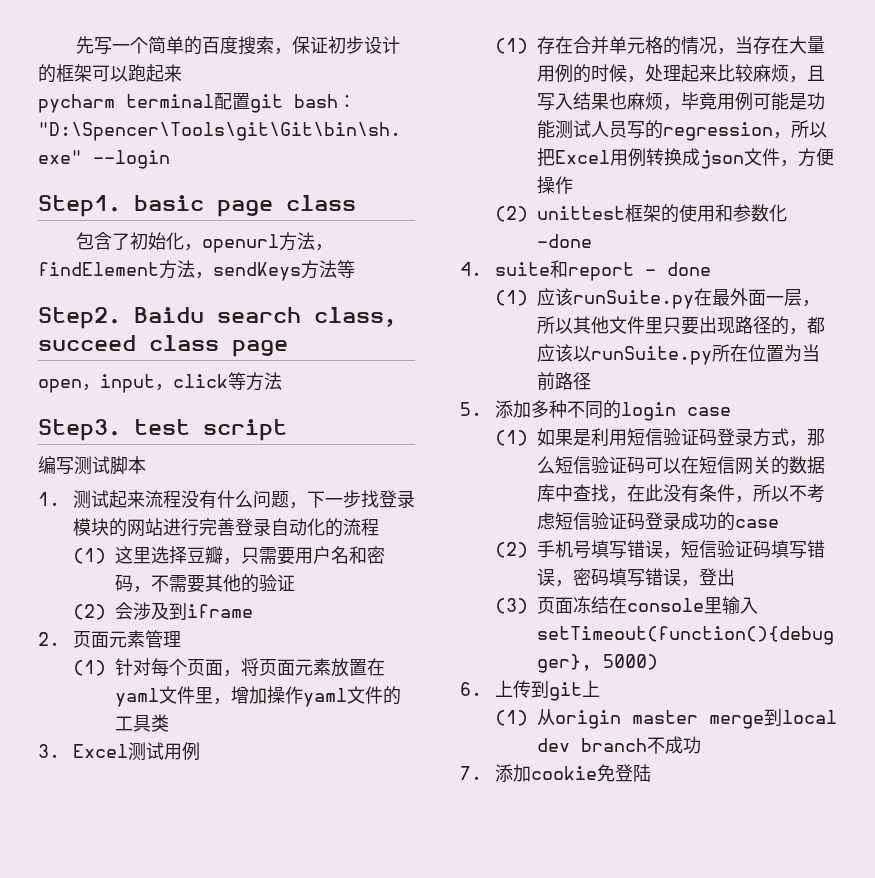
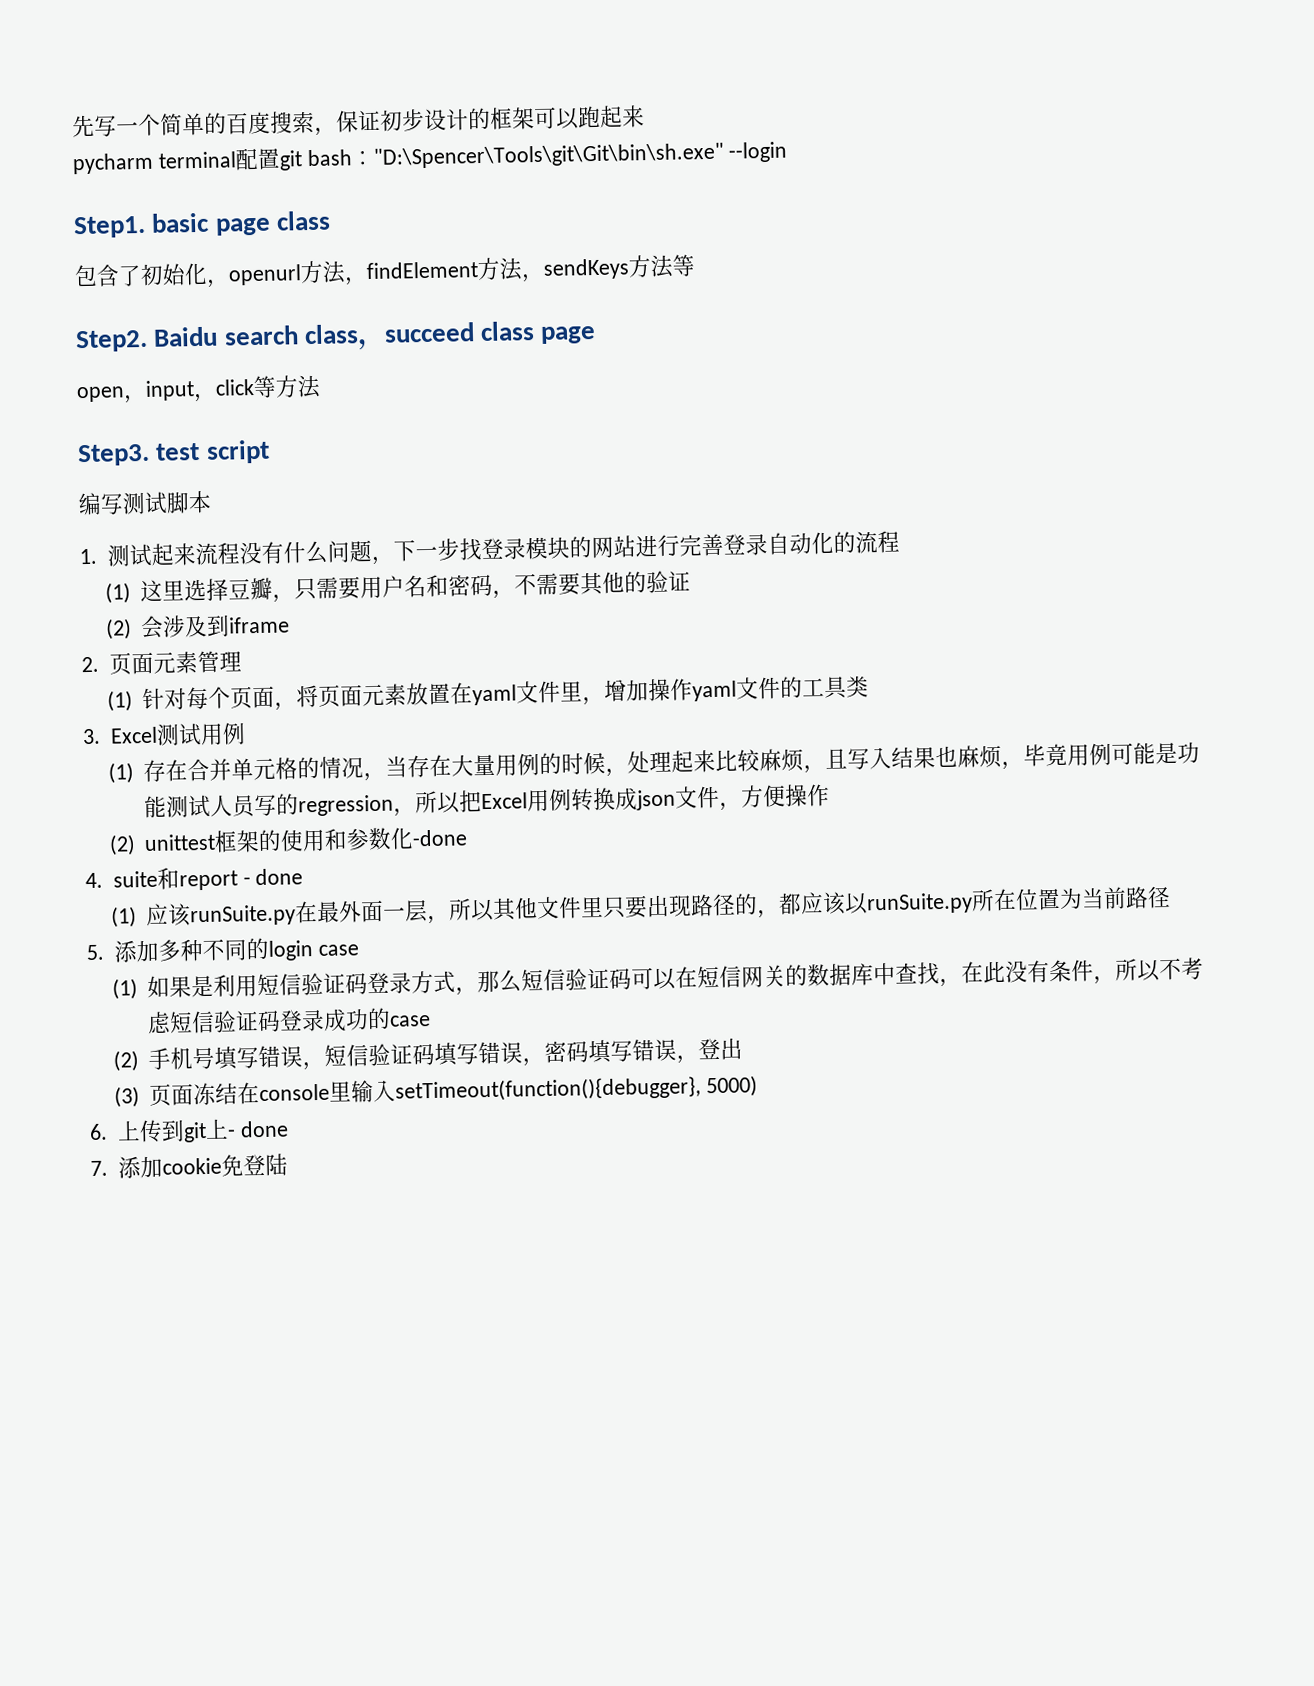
- 6.上传到git上
- (1)从origin master merge到local dev branch不成功
+ 6.上传到git上- done

